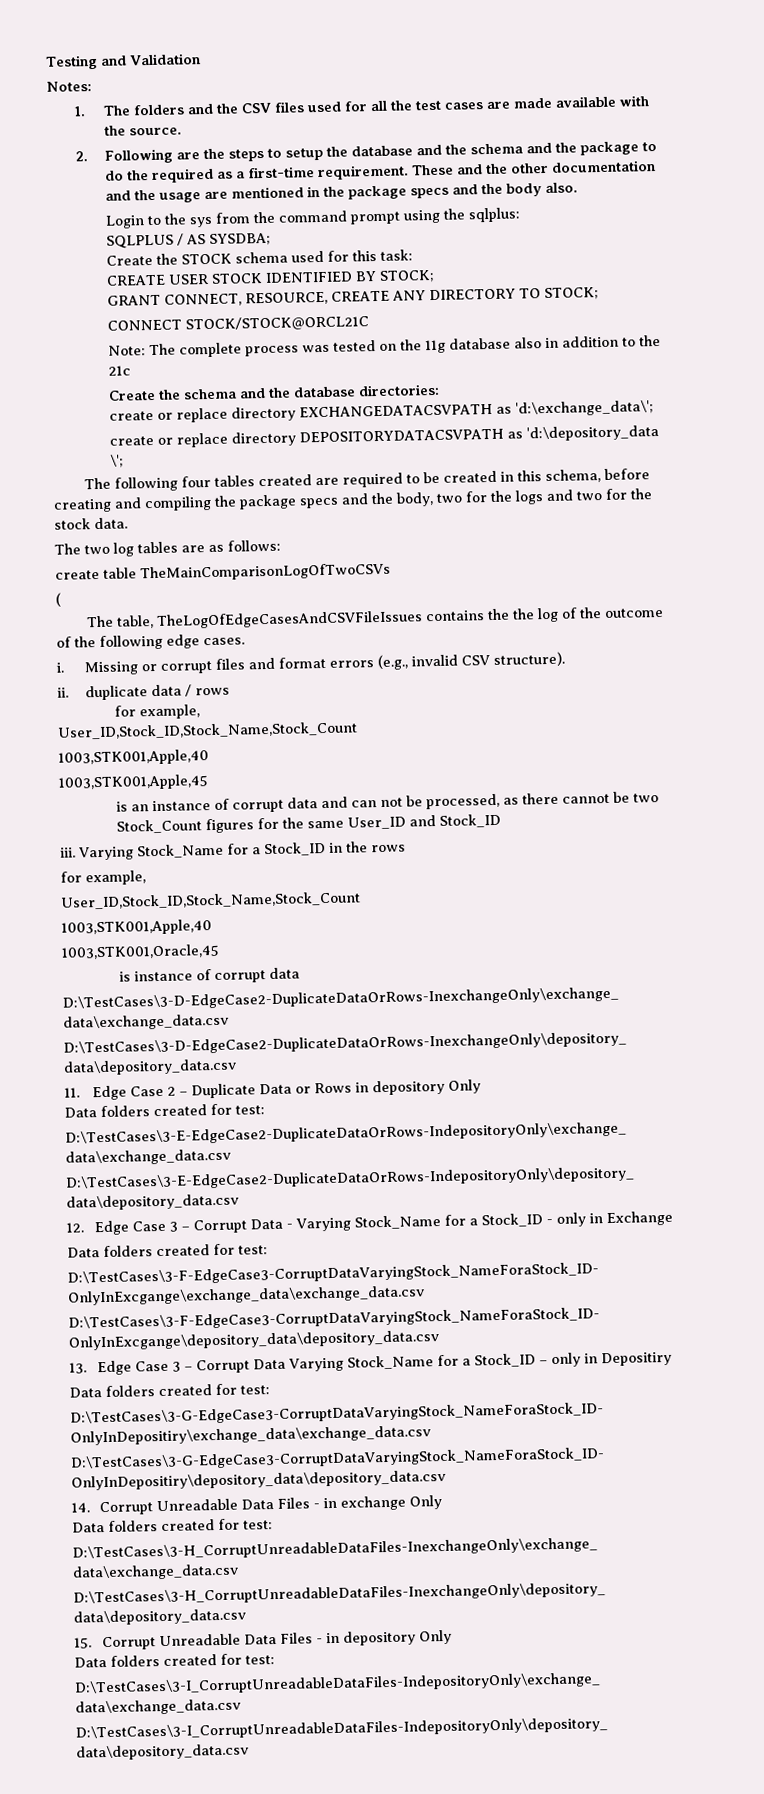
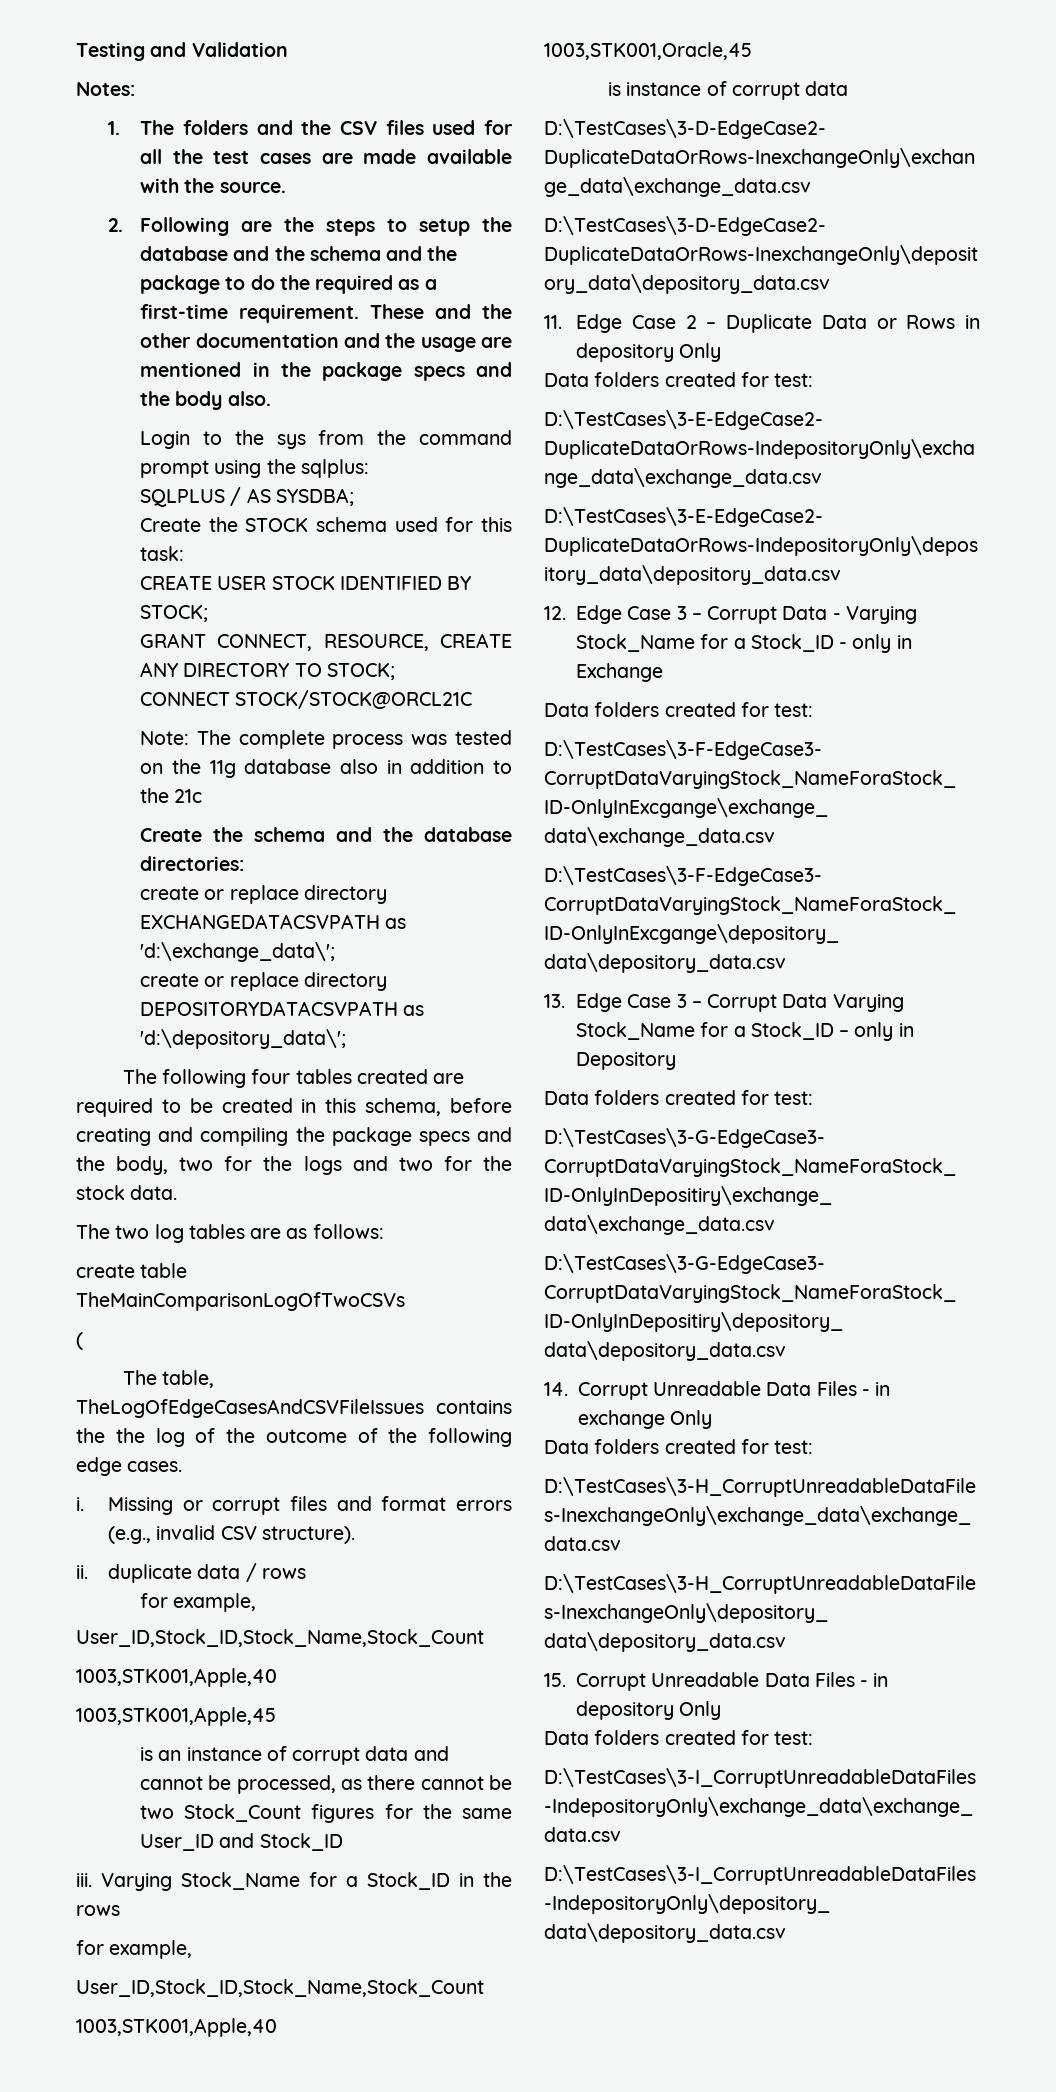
- create or replace directory DEPOSITORYDATACSVPATH as 'd:\depository_data \';
+ create or replace directory DEPOSITORYDATACSVPATH as 'd:\depository_data\';
- is an instance of corrupt data and can not be processed, as there cannot be two Stock_Count figures for the same User_ID and Stock_ID
+ is an instance of corrupt data and cannot be processed, as there cannot be two Stock_Count figures for the same User_ID and Stock_ID
- 13. Edge Case 3 – Corrupt Data Varying Stock_Name for a Stock_ID – only in Depositiry
+ 13. Edge Case 3 – Corrupt Data Varying Stock_Name for a Stock_ID – only in Depository

